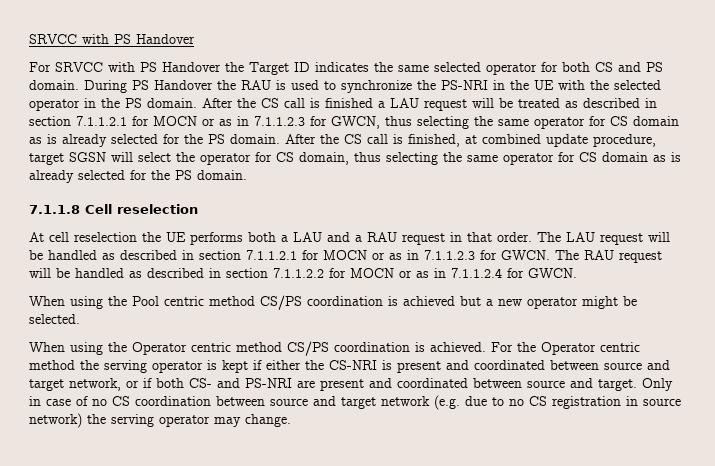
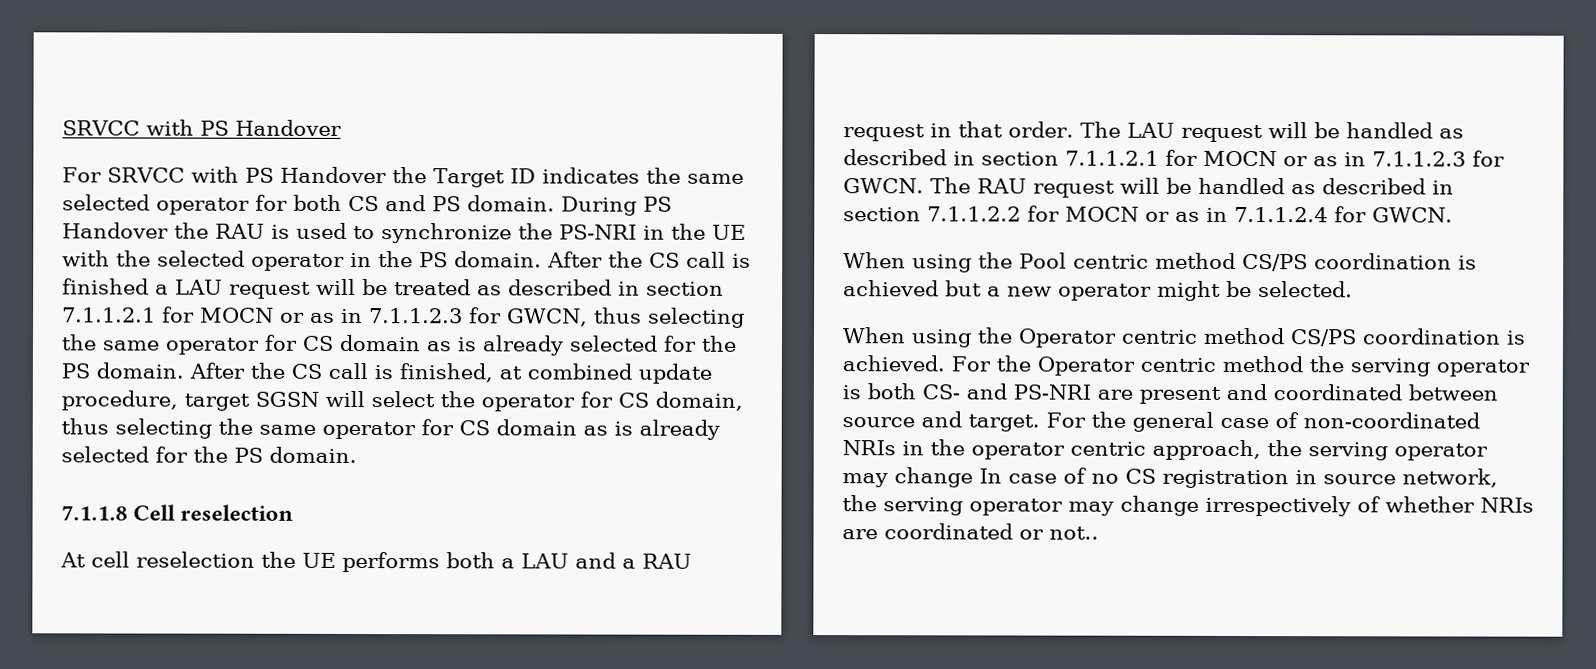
- For the Operator centric method the serving operator is kept if either the CS-NRI is present and coordinated between source and target network, or if both CS- and PS-NRI are present and coordinated between source and target.
+ For the Operator centric method the serving operator is both CS- and PS-NRI are present and coordinated between source and target.
- Only in case of no CS coordination between source and target network (e.g. due to no CS registration in source network) the serving operator may change.
+ For the general case of non-coordinated NRIs in the operator centric approach, the serving operator may change In case of no CS registration in source network, the serving operator may change irrespectively of whether NRIs are coordinated or not..

